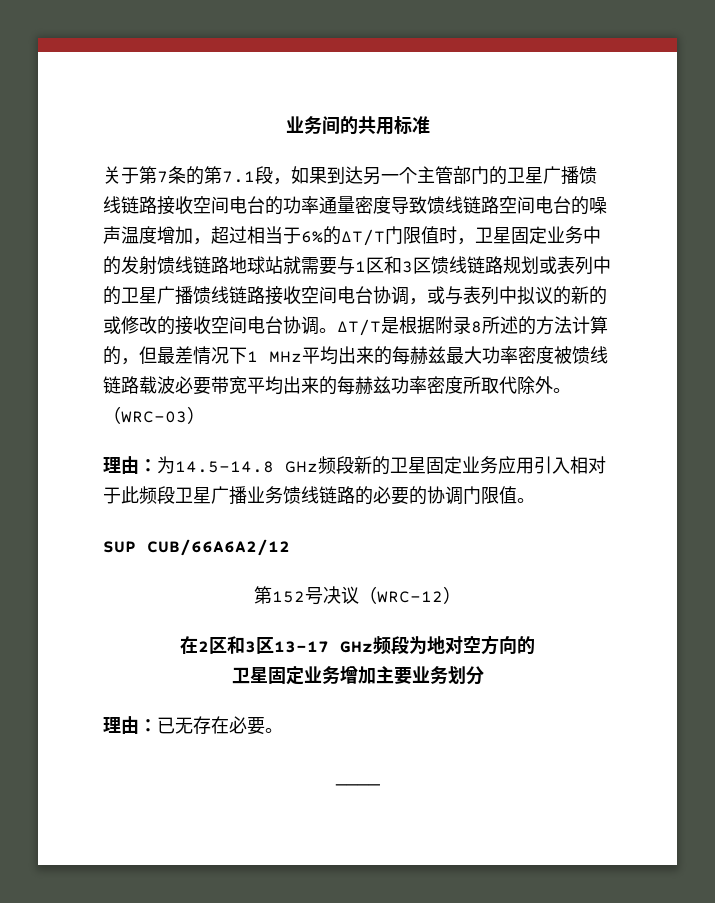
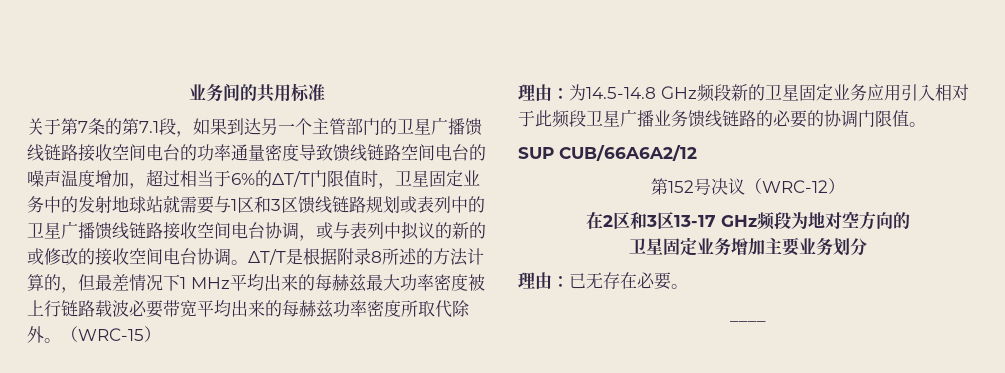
- 关于第7条的第7.1段，如果到达另一个主管部门的卫星广播馈线链路接收空间电台的功率通量密度导致馈线链路空间电台的噪声温度增加，超过相当于6%的ΔT/T门限值时，卫星固定业务中的发射馈线链路地球站就需要与1区和3区馈线链路规划或表列中的卫星广播馈线链路接收空间电台协调，或与表列中拟议的新的或修改的接收空间电台协调。
+ 关于第7条的第7.1段，如果到达另一个主管部门的卫星广播馈线链路接收空间电台的功率通量密度导致馈线链路空间电台的噪声温度增加，超过相当于6%的ΔT/T门限值时，卫星固定业务中的发射地球站就需要与1区和3区馈线链路规划或表列中的卫星广播馈线链路接收空间电台协调，或与表列中拟议的新的或修改的接收空间电台协调。
- ΔT/T是根据附录8所述的方法计算的，但最差情况下1 MHz平均出来的每赫兹最大功率密度被馈线链路载波必要带宽平均出来的每赫兹功率密度所取代除外。
+ ΔT/T是根据附录8所述的方法计算的，但最差情况下1 MHz平均出来的每赫兹最大功率密度被上行链路载波必要带宽平均出来的每赫兹功率密度所取代除外。
- （WRC-03）
+ （WRC-15）

